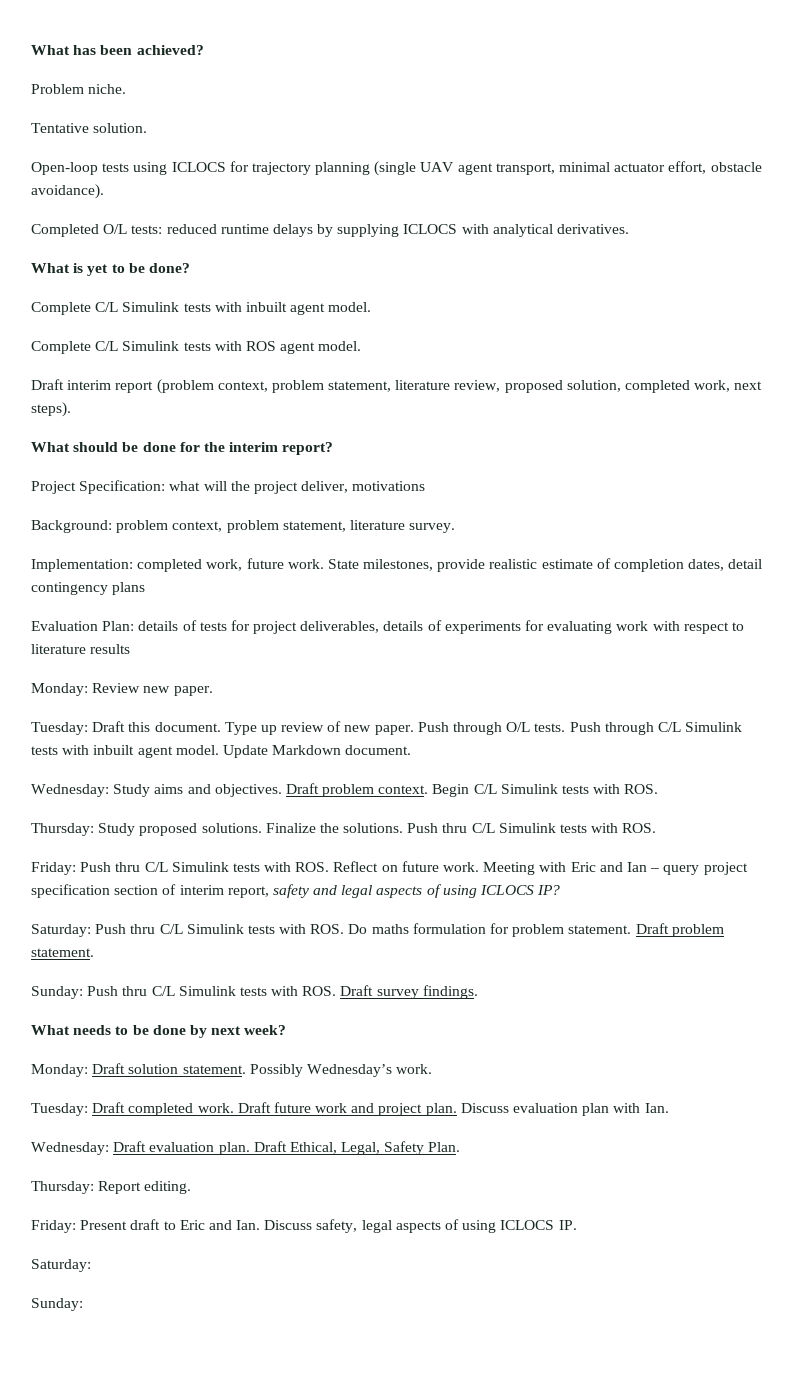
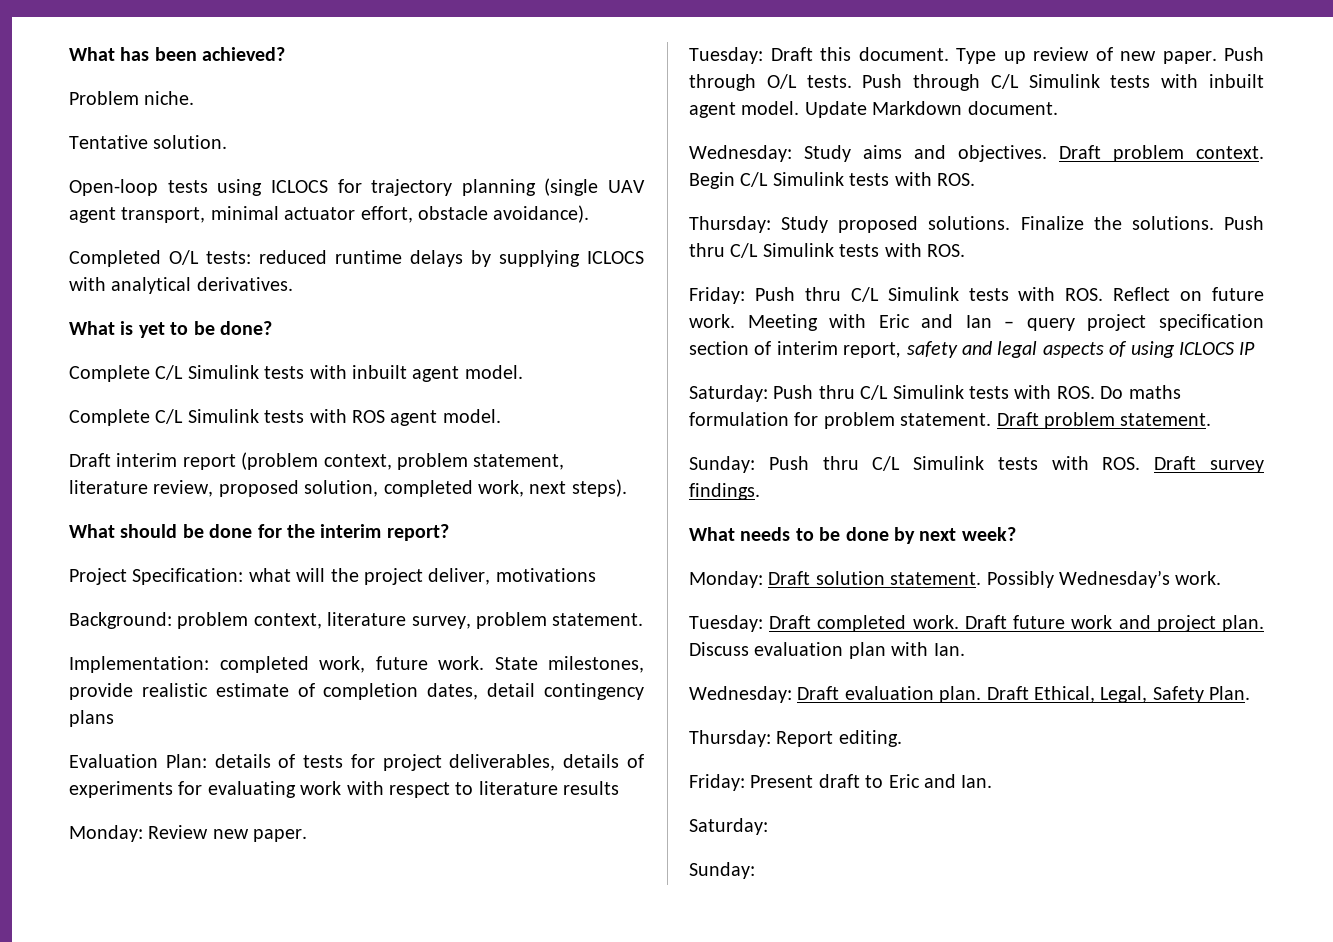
- Background: problem context, problem statement, literature survey.
+ Background: problem context, literature survey, problem statement.
- Meeting with Eric and Ian – query project specification section of interim report, safety and legal aspects of using ICLOCS IP?
+ Meeting with Eric and Ian – query project specification section of interim report, safety and legal aspects of using ICLOCS IP
- Friday: Present draft to Eric and Ian. Discuss safety, legal aspects of using ICLOCS IP.
+ Friday: Present draft to Eric and Ian.

